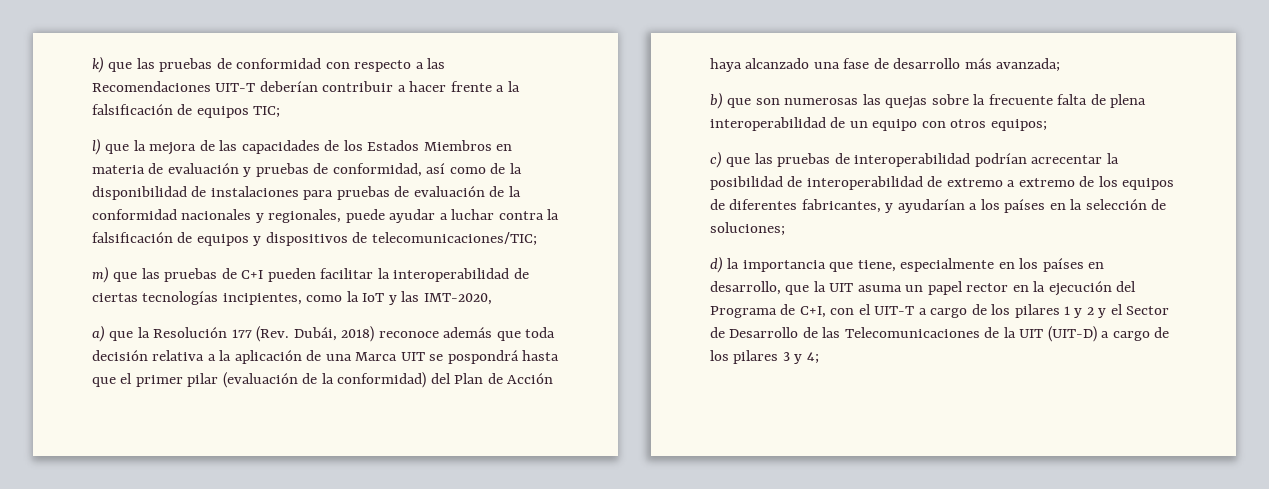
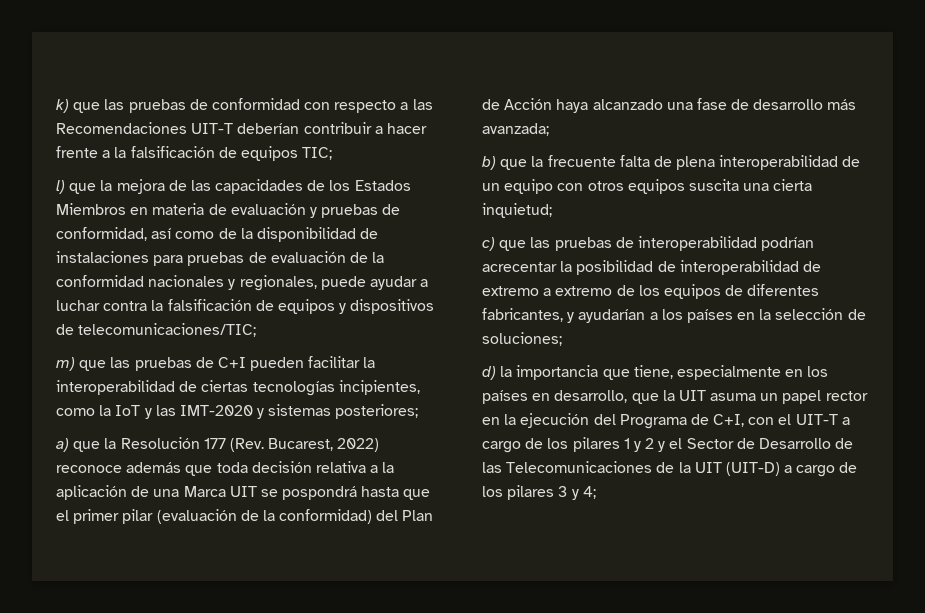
- m) que las pruebas de C+I pueden facilitar la interoperabilidad de ciertas tecnologías incipientes, como la IoT y las IMT-2020,
+ m) que las pruebas de C+I pueden facilitar la interoperabilidad de ciertas tecnologías incipientes, como la IoT y las IMT-2020 y sistemas posteriores;
- a) que la Resolución 177 (Rev. Dubái, 2018) reconoce además que toda decisión relativa a la aplicación de una Marca UIT se pospondrá hasta que el primer pilar (evaluación de la conformidad) del Plan de Acción haya alcanzado una fase de desarrollo más avanzada;
+ a) que la Resolución 177 (Rev. Bucarest, 2022) reconoce además que toda decisión relativa a la aplicación de una Marca UIT se pospondrá hasta que el primer pilar (evaluación de la conformidad) del Plan de Acción haya alcanzado una fase de desarrollo más avanzada;
- b) que son numerosas las quejas sobre la frecuente falta de plena interoperabilidad de un equipo con otros equipos;
+ b) que la frecuente falta de plena interoperabilidad de un equipo con otros equipos suscita una cierta inquietud;

